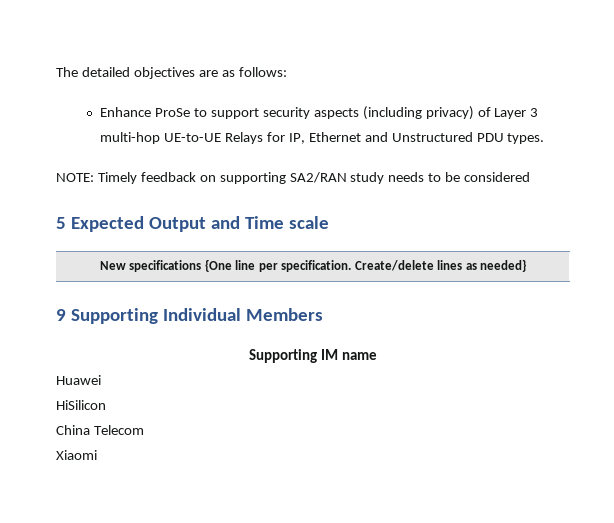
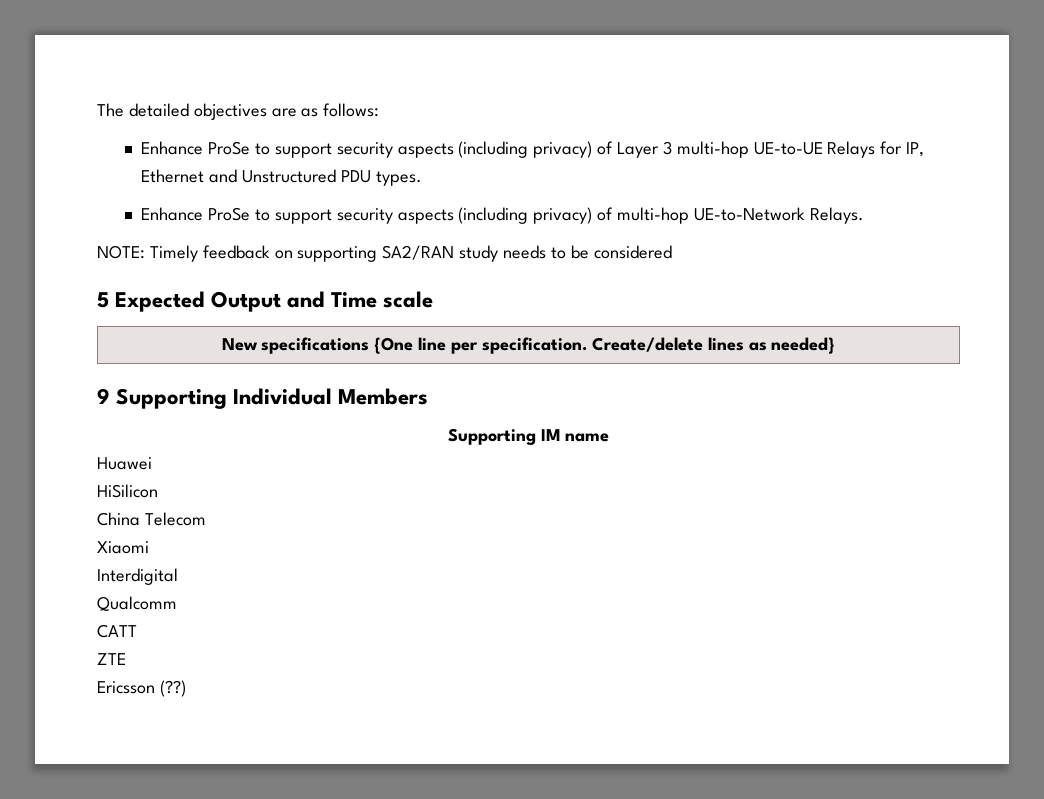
+ Enhance ProSe to support security aspects (including privacy) of multi-hop UE-to-Network Relays.
+ Interdigital
+ Qualcomm
+ CATT
+ ZTE
+ Ericsson (??)

